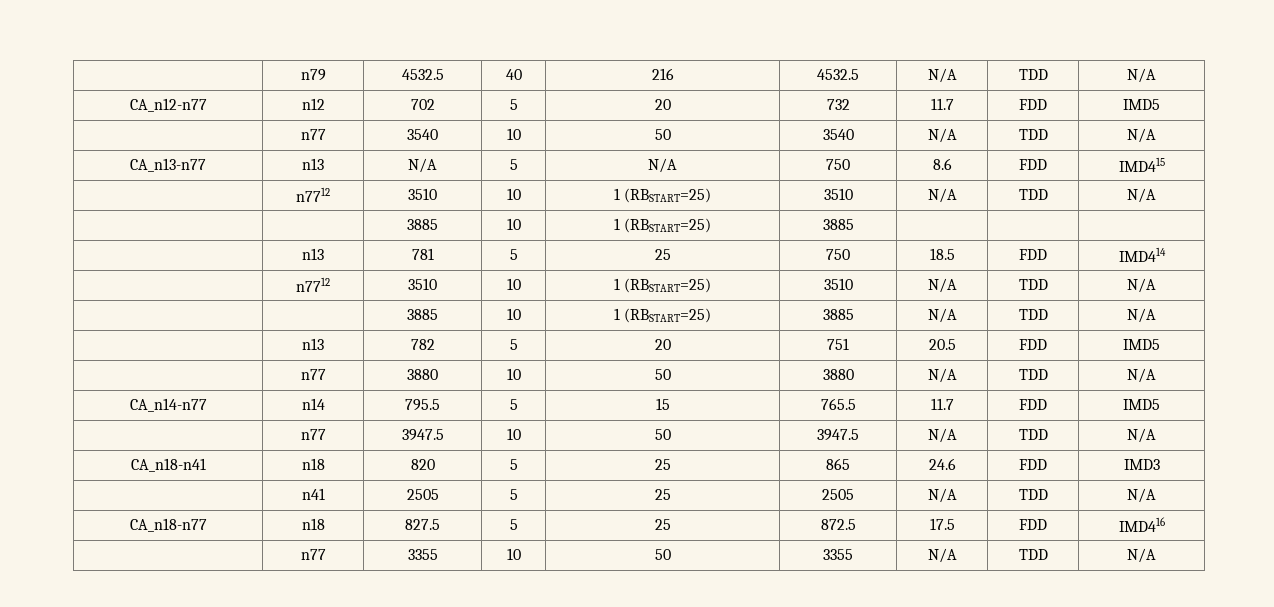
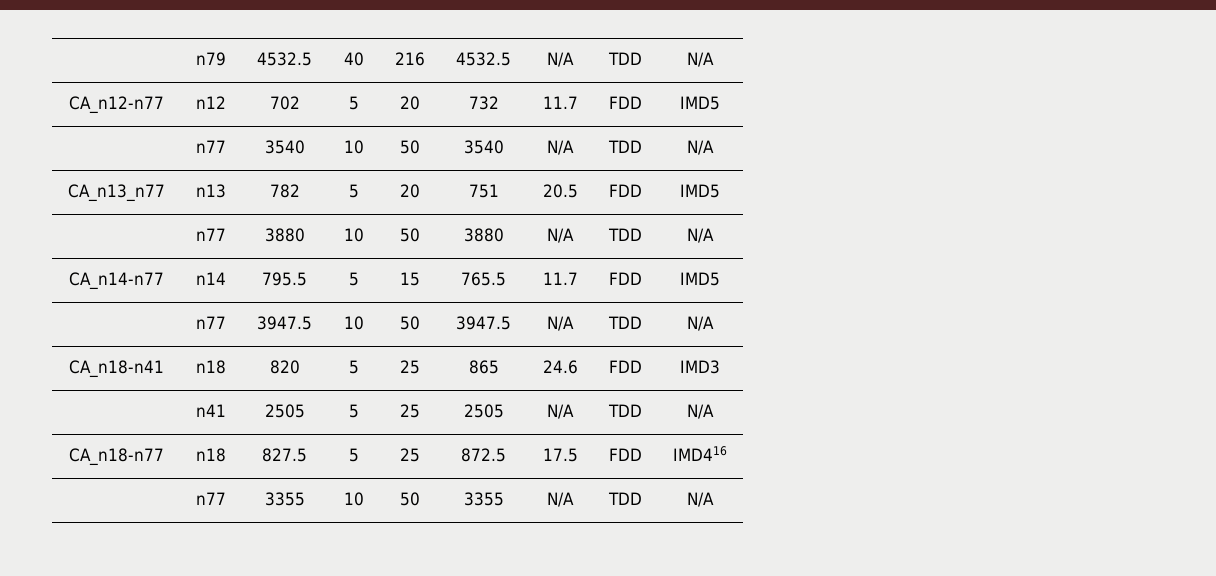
- CA_n13-n77 | n13 | N/A | 5 | N/A | 750 | 8.6 | FDD | IMD415
- | n7712 | 3510 | 10 | 1 (RBSTART=25) | 3510 | N/A | TDD | N/A
- | | 3885 | 10 | 1 (RBSTART=25) | 3885 | | |
- | n13 | 781 | 5 | 25 | 750 | 18.5 | FDD | IMD414
- | n7712 | 3510 | 10 | 1 (RBSTART=25) | 3510 | N/A | TDD | N/A
- | | 3885 | 10 | 1 (RBSTART=25) | 3885 | N/A | TDD | N/A
- | n13 | 782 | 5 | 20 | 751 | 20.5 | FDD | IMD5
+ CA_n13_n77 | n13 | 782 | 5 | 20 | 751 | 20.5 | FDD | IMD5

